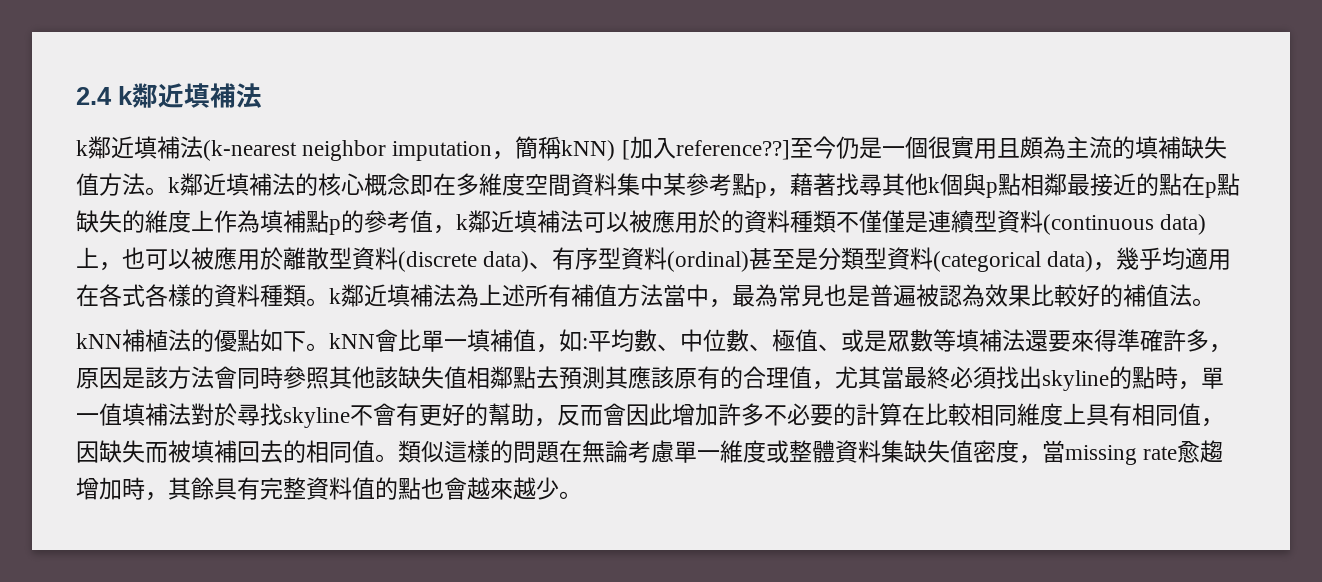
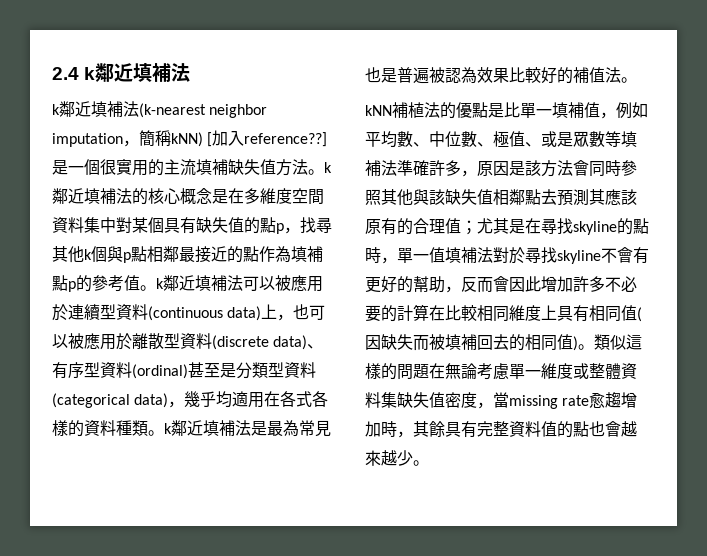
- 至今仍是一個很實用且頗為主流的填補缺失值方法。k鄰近填補法的核心概念即在多維度空間資料集中某參考點p，藉著找尋其他k個與p點相鄰最接近的點在p點缺失的維度上作為填補點p的參考值，k鄰近填補法可以被應用於的資料種類不僅僅是連續型資料(continuous data)上，也可以被應用於離散型資料(discrete data)、有序型資料(ordinal)甚至是分類型資料(categorical data)，幾乎均適用在各式各樣的資料種類。k鄰近填補法為上述所有補值方法當中，最為常見也是普遍被認為效果比較好的補值法。
+ 是一個很實用的主流填補缺失值方法。k鄰近填補法的核心概念是在多維度空間資料集中對某個具有缺失值的點p，找尋其他k個與p點相鄰最接近的點作為填補點p的參考值。k鄰近填補法可以被應用於連續型資料(continuous data)上，也可以被應用於離散型資料(discrete data)、有序型資料(ordinal)甚至是分類型資料(categorical data)，幾乎均適用在各式各樣的資料種類。k鄰近填補法是最為常見也是普遍被認為效果比較好的補值法。
- kNN補植法的優點如下。kNN會比單一填補值，如:平均數、中位數、極值、或是眾數等填補法還要來得準確許多，原因是該方法會同時參照其他該缺失值相鄰點去預測其應該原有的合理值，尤其當最終必須找出skyline的點時，單一值填補法對於尋找skyline不會有更好的幫助，反而會因此增加許多不必要的計算在比較相同維度上具有相同值，因缺失而被填補回去的相同值。
+ kNN補植法的優點是比單一填補值，例如平均數、中位數、極值、或是眾數等填補法準確許多，原因是該方法會同時參照其他與該缺失值相鄰點去預測其應該原有的合理值；尤其是在尋找skyline的點時，單一值填補法對於尋找skyline不會有更好的幫助，反而會因此增加許多不必要的計算在比較相同維度上具有相同值(因缺失而被填補回去的相同值)。

